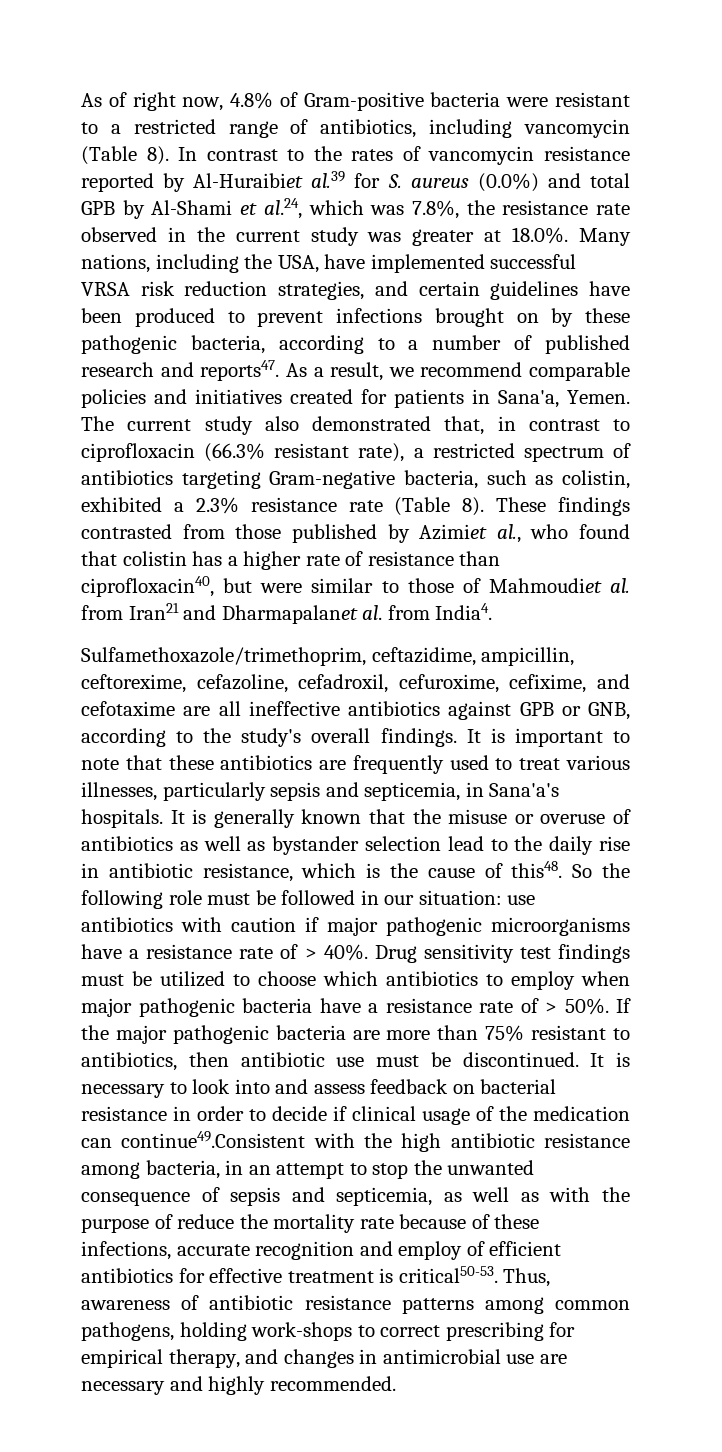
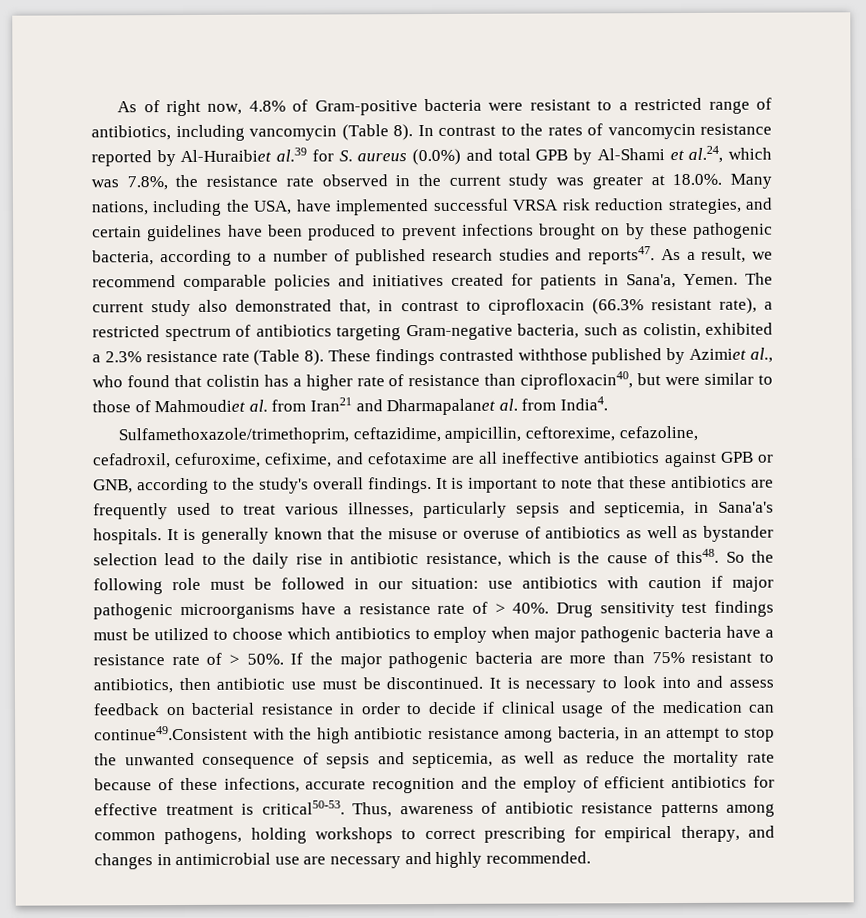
- In contrast to the rates of vancomycin resistance reported by Al-Huraibiet al.39 for S. aureus (0.0%) and total GPB by Al-Shami et al.24, which was 7.8%, the resistance rate observed in the current study was greater at 18.0%. Many nations, including the USA, have implemented successful VRSA risk reduction strategies, and certain guidelines have been produced to prevent infections brought on by these pathogenic bacteria, according to a number of published research and reports47.
+ In contrast to the rates of vancomycin resistance reported by Al-Huraibiet al.39 for S. aureus (0.0%) and total GPB by Al-Shami et al.24, which was 7.8%, the resistance rate observed in the current study was greater at 18.0%. Many nations, including the USA, have implemented successful VRSA risk reduction strategies, and certain guidelines have been produced to prevent infections brought on by these pathogenic bacteria, according to a number of published research studies and reports47.
- These findings contrasted from those published by Azimiet al., who found that colistin has a higher rate of resistance than ciprofloxacin40, but were similar to those of Mahmoudiet al. from Iran21 and Dharmapalanet al. from India4.
+ These findings contrasted withthose published by Azimiet al., who found that colistin has a higher rate of resistance than ciprofloxacin40, but were similar to those of Mahmoudiet al. from Iran21 and Dharmapalanet al. from India4.
- It is necessary to look into and assess feedback on bacterial resistance in order to decide if clinical usage of the medication can continue49.Consistent with the high antibiotic resistance among bacteria, in an attempt to stop the unwanted consequence of sepsis and septicemia, as well as with the purpose of reduce the mortality rate because of these infections, accurate recognition and employ of efficient antibiotics for effective treatment is critical50-53.
+ It is necessary to look into and assess feedback on bacterial resistance in order to decide if clinical usage of the medication can continue49.Consistent with the high antibiotic resistance among bacteria, in an attempt to stop the unwanted consequence of sepsis and septicemia, as well as reduce the mortality rate because of these infections, accurate recognition and the employ of efficient antibiotics for effective treatment is critical50-53.
- Thus, awareness of antibiotic resistance patterns among common pathogens, holding work-shops to correct prescribing for empirical therapy, and changes in antimicrobial use are necessary and highly recommended.
+ Thus, awareness of antibiotic resistance patterns among common pathogens, holding workshops to correct prescribing for empirical therapy, and changes in antimicrobial use are necessary and highly recommended.

